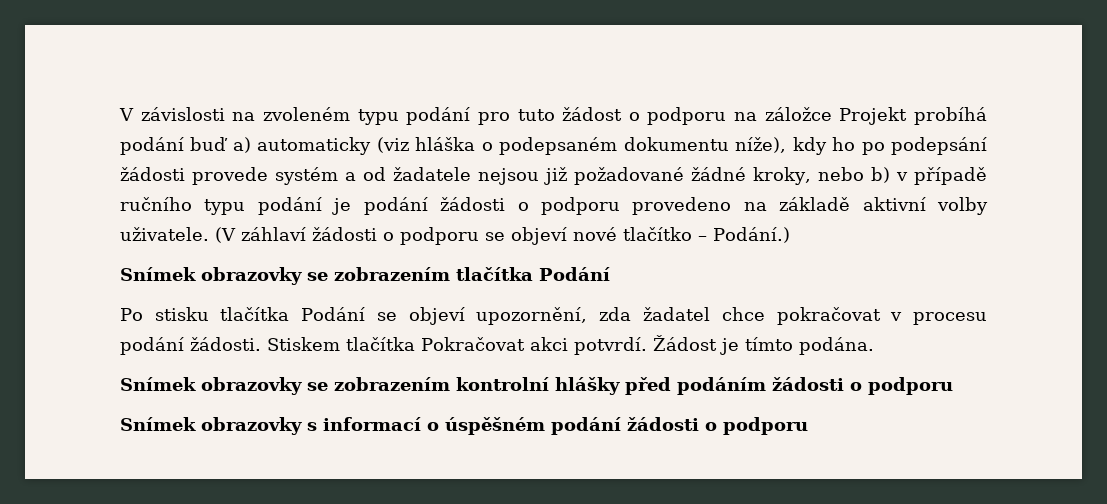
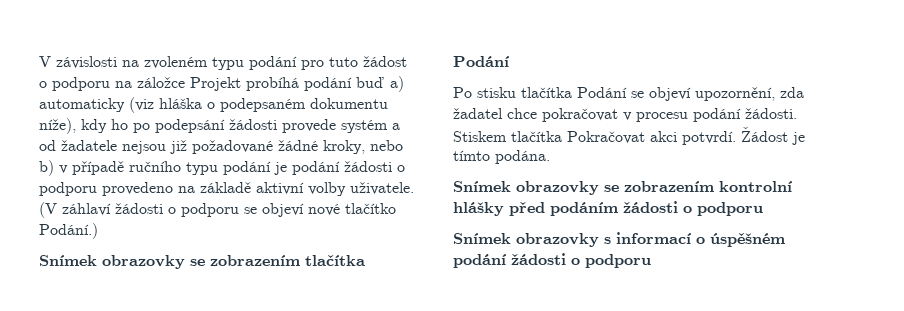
- (V záhlaví žádosti o podporu se objeví nové tlačítko – Podání.)
+ (V záhlaví žádosti o podporu se objeví nové tlačítko Podání.)

